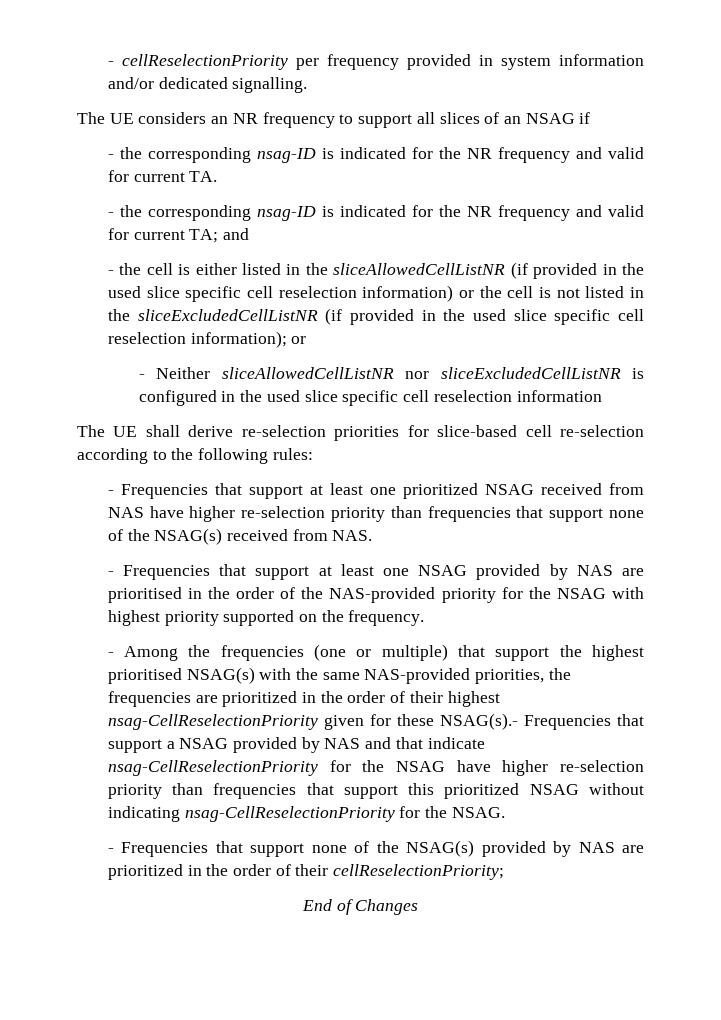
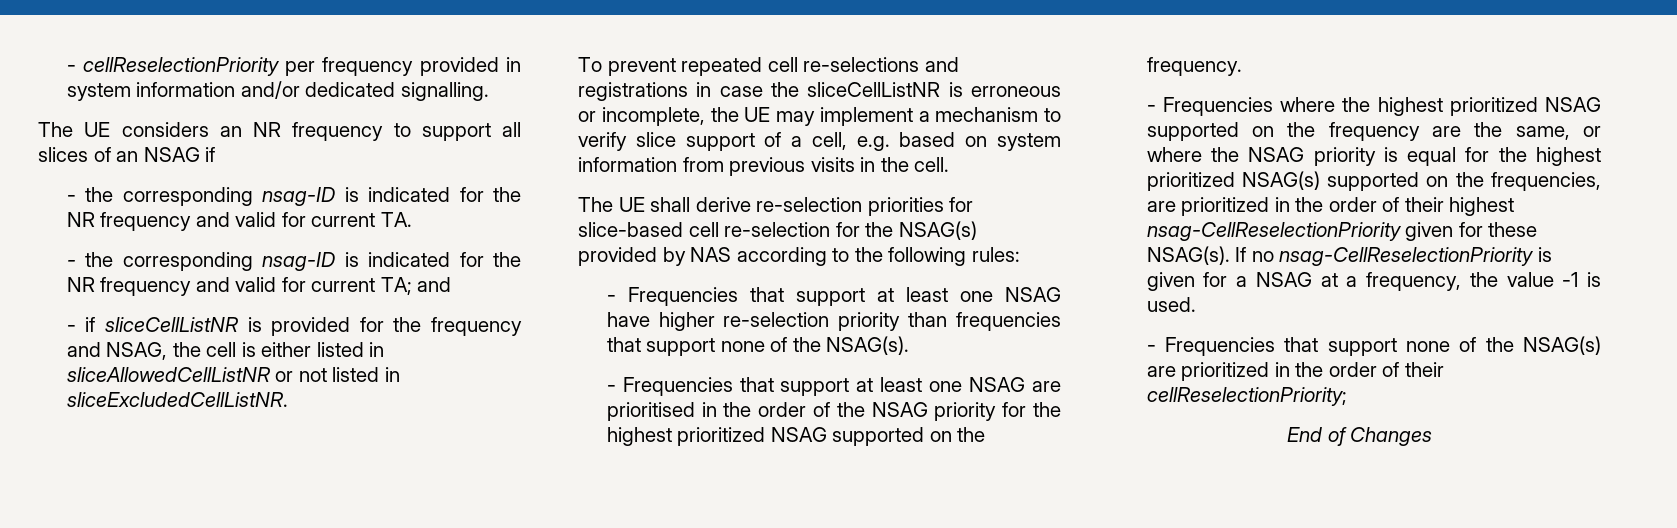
- - the cell is either listed in the sliceAllowedCellListNR (if provided in the used slice specific cell reselection information) or the cell is not listed in the sliceExcludedCellListNR (if provided in the used slice specific cell reselection information); or
- - Neither sliceAllowedCellListNR nor sliceExcludedCellListNR is configured in the used slice specific cell reselection information
+ - if sliceCellListNR is provided for the frequency and NSAG, the cell is either listed in sliceAllowedCellListNR or not listed in sliceExcludedCellListNR.
+ To prevent repeated cell re-selections and registrations in case the sliceCellListNR is erroneous or incomplete, the UE may implement a mechanism to verify slice support of a cell, e.g. based on system information from previous visits in the cell.
- The UE shall derive re-selection priorities for slice-based cell re-selection according to the following rules:
+ The UE shall derive re-selection priorities for slice-based cell re-selection for the NSAG(s) provided by NAS according to the following rules:
- - Frequencies that support at least one prioritized NSAG received from NAS have higher re-selection priority than frequencies that support none of the NSAG(s) received from NAS.
- - Frequencies that support at least one NSAG provided by NAS are prioritised in the order of the NAS-provided priority for the NSAG with highest priority supported on the frequency.
+ - Frequencies that support at least one NSAG have higher re-selection priority than frequencies that support none of the NSAG(s).
+ - Frequencies that support at least one NSAG are prioritised in the order of the NSAG priority for the highest prioritized NSAG supported on the frequency.
- - Among the frequencies (one or multiple) that support the highest prioritised NSAG(s) with the same NAS-provided priorities, the frequencies are prioritized in the order of their highest nsag-CellReselectionPriority given for these NSAG(s).- Frequencies that support a NSAG provided by NAS and that indicate nsag-CellReselectionPriority for the NSAG have higher re-selection priority than frequencies that support this prioritized NSAG without indicating nsag-CellReselectionPriority for the NSAG.
+ - Frequencies where the highest prioritized NSAG supported on the frequency are the same, or where the NSAG priority is equal for the highest prioritized NSAG(s) supported on the frequencies, are prioritized in the order of their highest nsag-CellReselectionPriority given for these NSAG(s). If no nsag-CellReselectionPriority is given for a NSAG at a frequency, the value -1 is used.
- - Frequencies that support none of the NSAG(s) provided by NAS are prioritized in the order of their cellReselectionPriority;
+ - Frequencies that support none of the NSAG(s) are prioritized in the order of their cellReselectionPriority;

